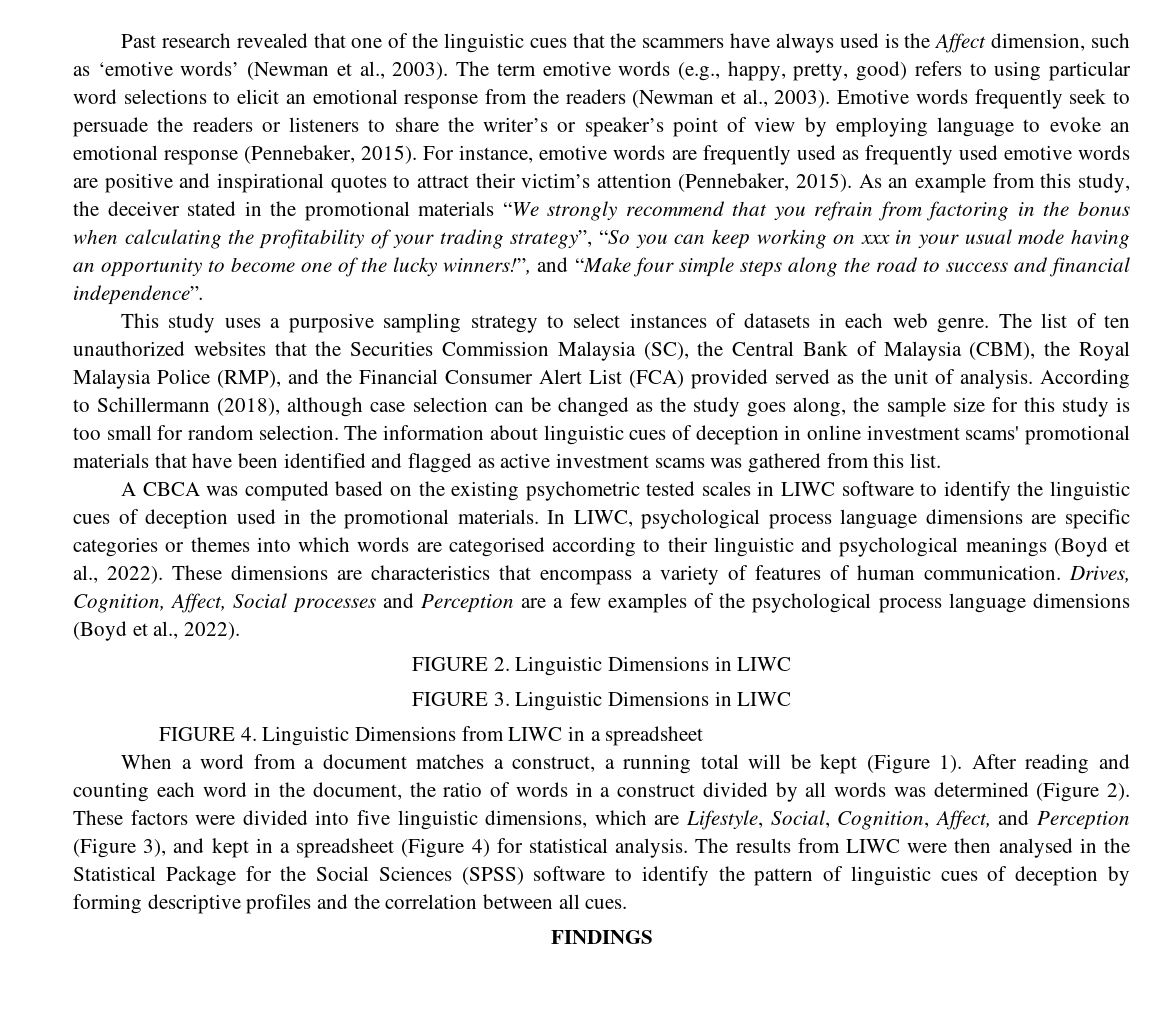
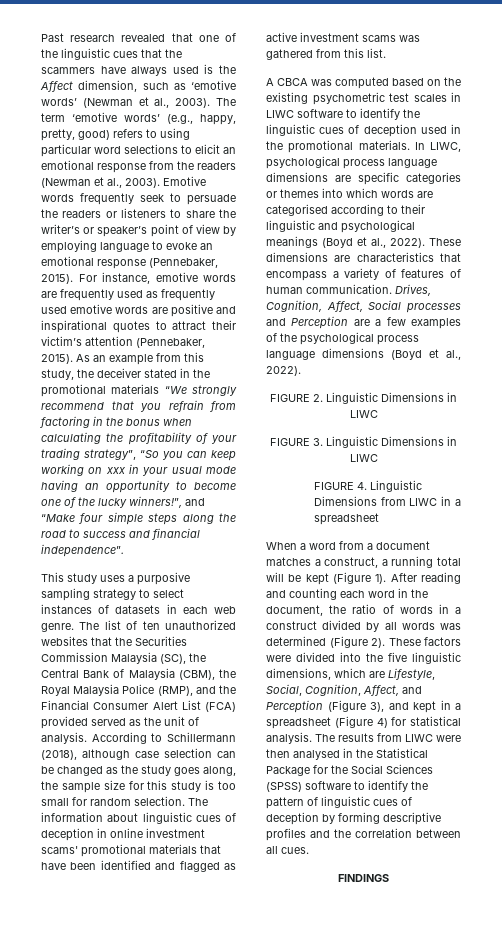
- The term emotive words (e.g., happy, pretty, good) refers to using particular word selections to elicit an emotional response from the readers (Newman et al., 2003).
+ The term ‘emotive words’ (e.g., happy, pretty, good) refers to using particular word selections to elicit an emotional response from the readers (Newman et al., 2003).
- A CBCA was computed based on the existing psychometric tested scales in LIWC software to identify the linguistic cues of deception used in the promotional materials.
+ A CBCA was computed based on the existing psychometric test scales in LIWC software to identify the linguistic cues of deception used in the promotional materials.
- These factors were divided into five linguistic dimensions, which are Lifestyle, Social, Cognition, Affect, and Perception (Figure 3), and kept in a spreadsheet (Figure 4) for statistical analysis.
+ These factors were divided into the five linguistic dimensions, which are Lifestyle, Social, Cognition, Affect, and Perception (Figure 3), and kept in a spreadsheet (Figure 4) for statistical analysis.

